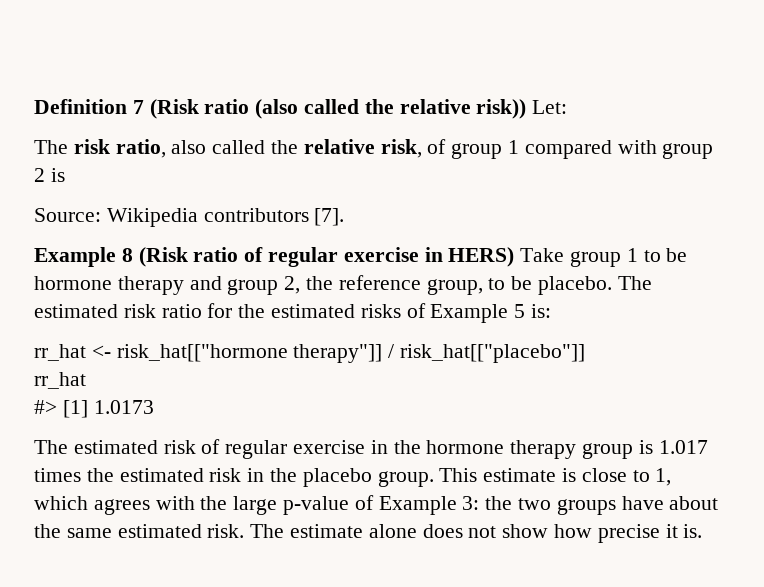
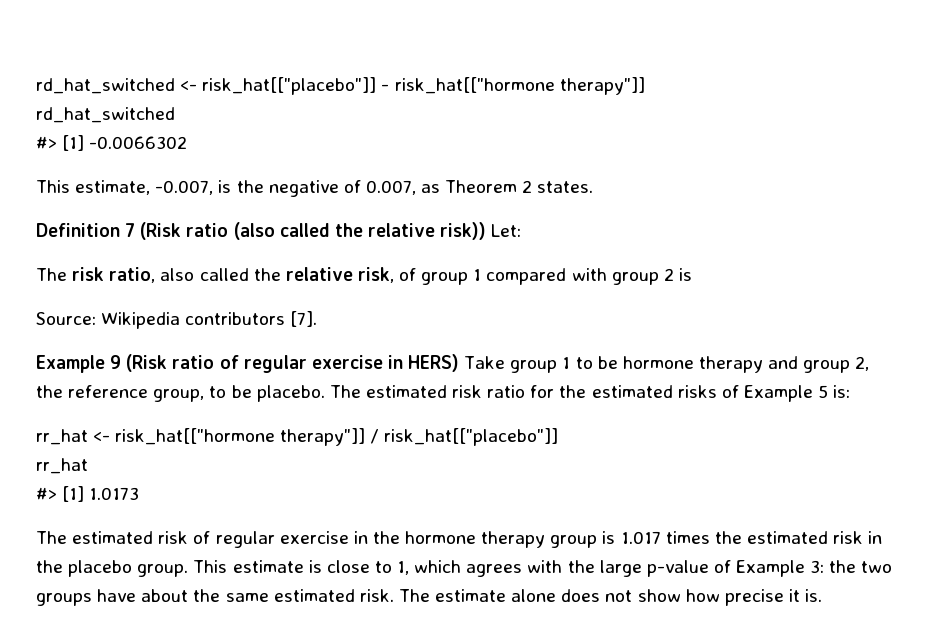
+ rd_hat_switched <- risk_hat[["placebo"]] - risk_hat[["hormone therapy"]]
+ rd_hat_switched
+ #> [1] -0.0066302
+ This estimate, -0.007, is the negative of 0.007, as Theorem 2 states.
- Example 8 (Risk ratio of regular exercise in HERS) Take group 1 to be hormone therapy and group 2, the reference group, to be placebo.
+ Example 9 (Risk ratio of regular exercise in HERS) Take group 1 to be hormone therapy and group 2, the reference group, to be placebo.

